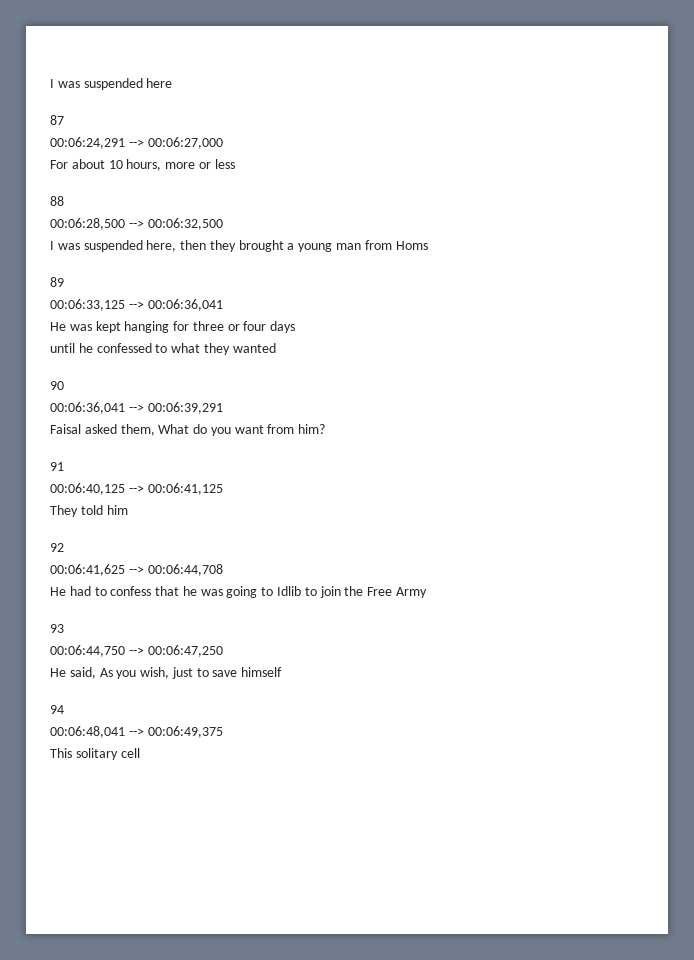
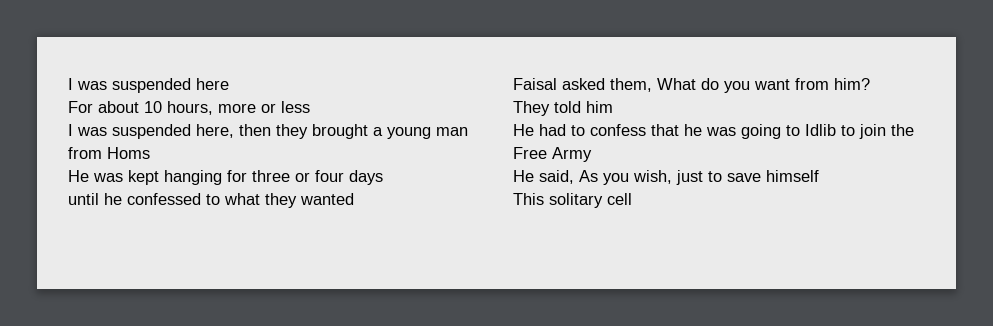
- 87
- 00:06:24,291 --> 00:06:27,000
- 88
- 00:06:28,500 --> 00:06:32,500
- 89
- 00:06:33,125 --> 00:06:36,041
- 90
- 00:06:36,041 --> 00:06:39,291
- 91
- 00:06:40,125 --> 00:06:41,125
- 92
- 00:06:41,625 --> 00:06:44,708
- 93
- 00:06:44,750 --> 00:06:47,250
- 94
- 00:06:48,041 --> 00:06:49,375

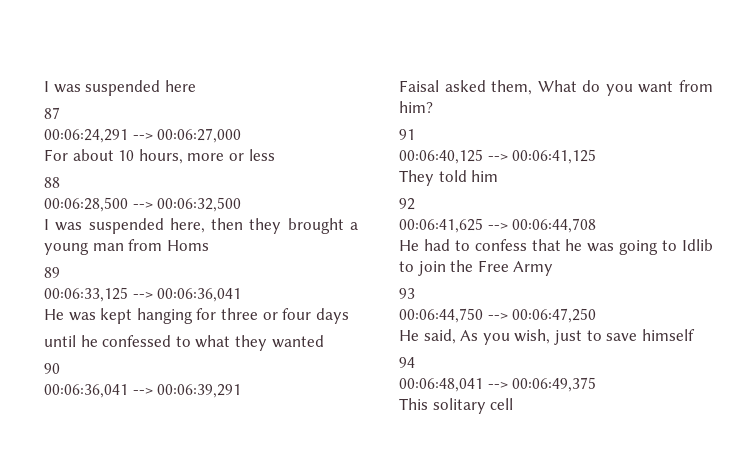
+ 87
+ 00:06:24,291 --> 00:06:27,000
+ 88
+ 00:06:28,500 --> 00:06:32,500
+ 89
+ 00:06:33,125 --> 00:06:36,041
+ 90
+ 00:06:36,041 --> 00:06:39,291
+ 91
+ 00:06:40,125 --> 00:06:41,125
+ 92
+ 00:06:41,625 --> 00:06:44,708
+ 93
+ 00:06:44,750 --> 00:06:47,250
+ 94
+ 00:06:48,041 --> 00:06:49,375

